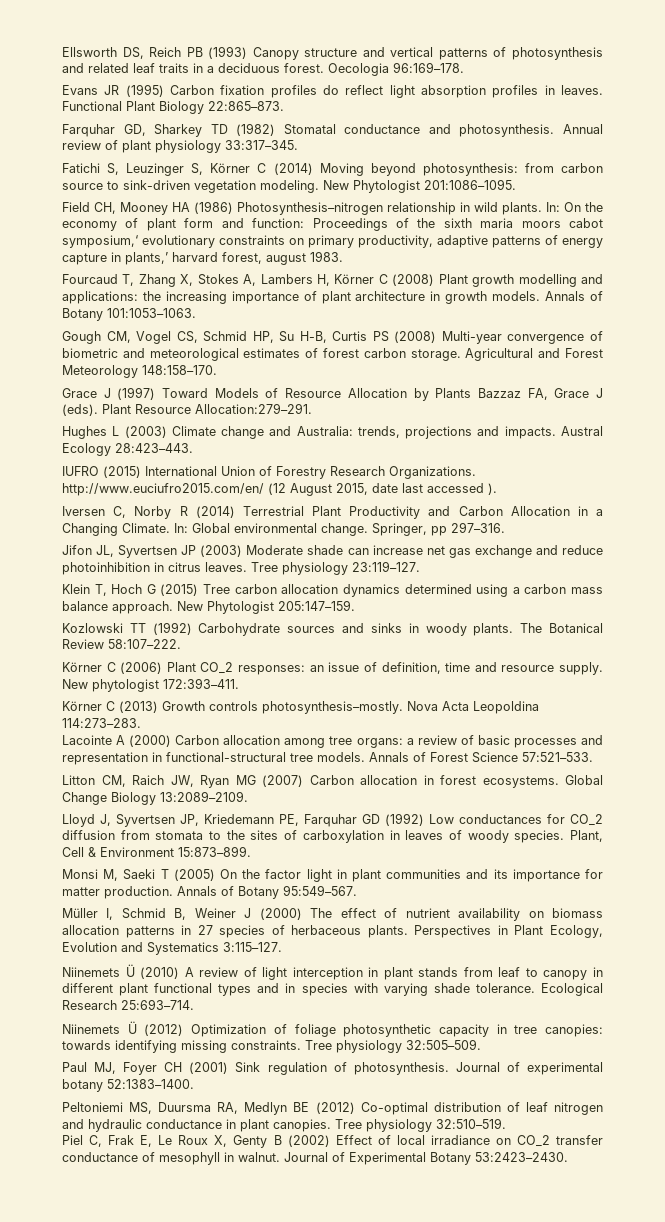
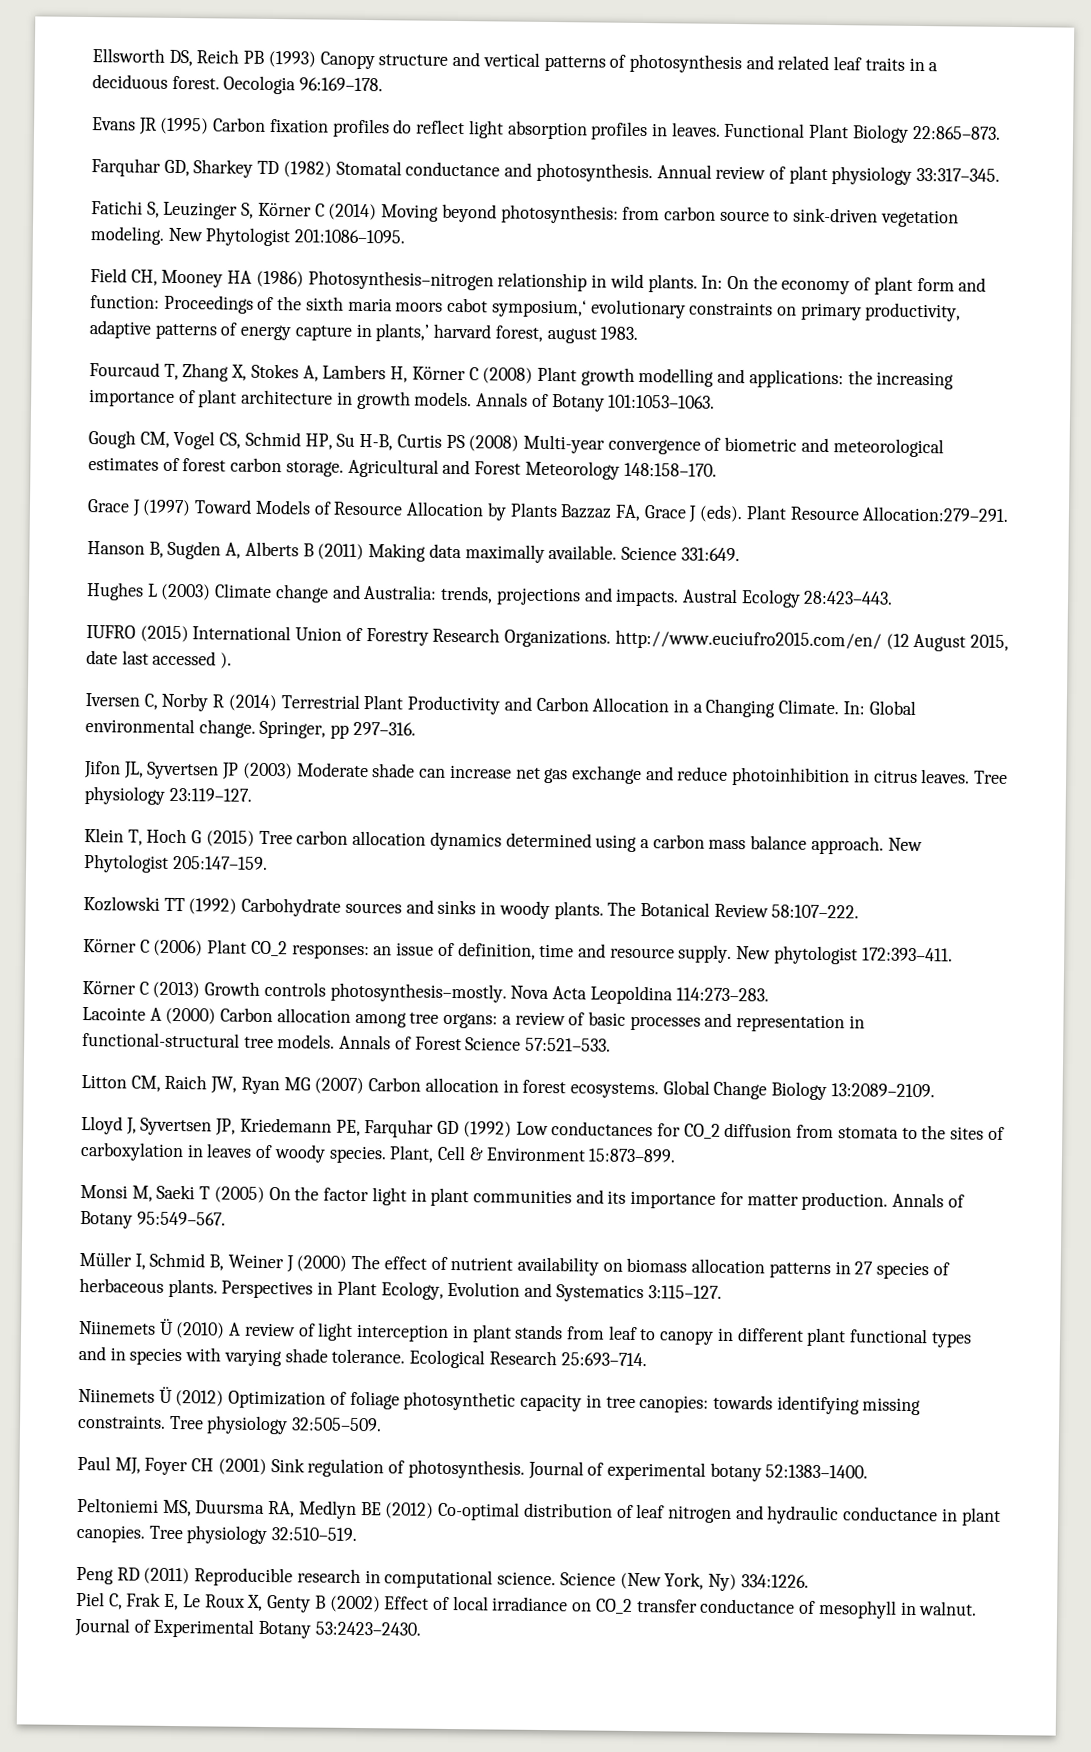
+ Hanson B, Sugden A, Alberts B (2011) Making data maximally available. Science 331:649.
+ Peng RD (2011) Reproducible research in computational science. Science (New York, Ny) 334:1226.

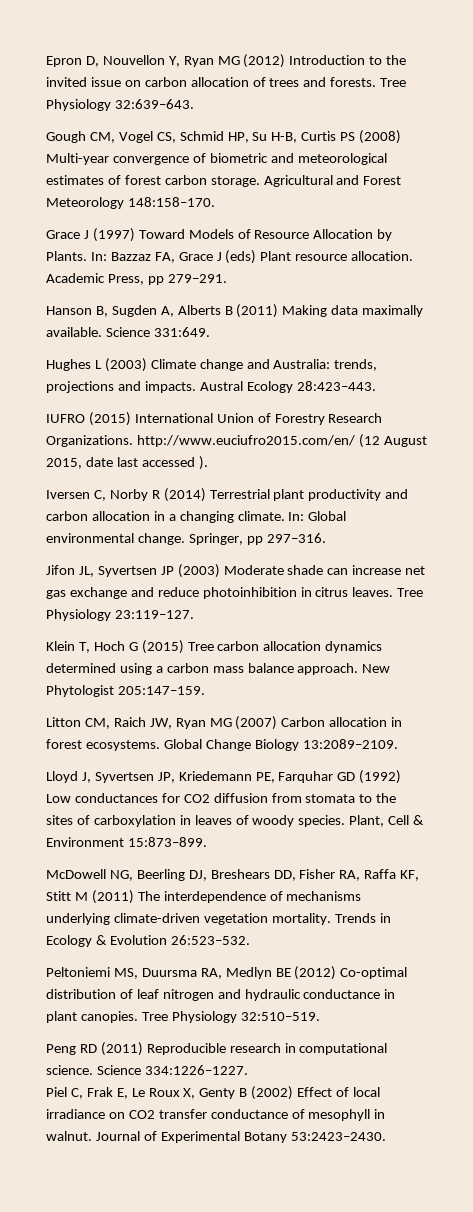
- Ellsworth DS, Reich PB (1993) Canopy structure and vertical patterns of photosynthesis and related leaf traits in a deciduous forest. Oecologia 96:169–178.
- Evans JR (1995) Carbon fixation profiles do reflect light absorption profiles in leaves. Functional Plant Biology 22:865–873.
- Farquhar GD, Sharkey TD (1982) Stomatal conductance and photosynthesis. Annual review of plant physiology 33:317–345.
- Fatichi S, Leuzinger S, Körner C (2014) Moving beyond photosynthesis: from carbon source to sink-driven vegetation modeling. New Phytologist 201:1086–1095.
- Field CH, Mooney HA (1986) Photosynthesis–nitrogen relationship in wild plants. In: On the economy of plant form and function: Proceedings of the sixth maria moors cabot symposium,‘ evolutionary constraints on primary productivity, adaptive patterns of energy capture in plants,’ harvard forest, august 1983.
- Fourcaud T, Zhang X, Stokes A, Lambers H, Körner C (2008) Plant growth modelling and applications: the increasing importance of plant architecture in growth models. Annals of Botany 101:1053–1063.
+ Epron D, Nouvellon Y, Ryan MG (2012) Introduction to the invited issue on carbon allocation of trees and forests. Tree Physiology 32:639–643.
- Grace J (1997) Toward Models of Resource Allocation by Plants Bazzaz FA, Grace J (eds). Plant Resource Allocation:279–291.
+ Grace J (1997) Toward Models of Resource Allocation by Plants. In: Bazzaz FA, Grace J (eds) Plant resource allocation. Academic Press, pp 279–291.
- Iversen C, Norby R (2014) Terrestrial Plant Productivity and Carbon Allocation in a Changing Climate.
+ Iversen C, Norby R (2014) Terrestrial plant productivity and carbon allocation in a changing climate.
- Tree physiology 23:119–127.
+ Tree Physiology 23:119–127.
- Kozlowski TT (1992) Carbohydrate sources and sinks in woody plants. The Botanical Review 58:107–222.
- Körner C (2006) Plant CO_2 responses: an issue of definition, time and resource supply. New phytologist 172:393–411.
- Körner C (2013) Growth controls photosynthesis–mostly. Nova Acta Leopoldina 114:273–283.
- Lacointe A (2000) Carbon allocation among tree organs: a review of basic processes and representation in functional-structural tree models. Annals of Forest Science 57:521–533.
- Lloyd J, Syvertsen JP, Kriedemann PE, Farquhar GD (1992) Low conductances for CO_2 diffusion from stomata to the sites of carboxylation in leaves of woody species.
+ Lloyd J, Syvertsen JP, Kriedemann PE, Farquhar GD (1992) Low conductances for CO2 diffusion from stomata to the sites of carboxylation in leaves of woody species.
- Monsi M, Saeki T (2005) On the factor light in plant communities and its importance for matter production. Annals of Botany 95:549–567.
- Müller I, Schmid B, Weiner J (2000) The effect of nutrient availability on biomass allocation patterns in 27 species of herbaceous plants. Perspectives in Plant Ecology, Evolution and Systematics 3:115–127.
- Niinemets Ü (2010) A review of light interception in plant stands from leaf to canopy in different plant functional types and in species with varying shade tolerance. Ecological Research 25:693–714.
- Niinemets Ü (2012) Optimization of foliage photosynthetic capacity in tree canopies: towards identifying missing constraints. Tree physiology 32:505–509.
- Paul MJ, Foyer CH (2001) Sink regulation of photosynthesis. Journal of experimental botany 52:1383–1400.
+ McDowell NG, Beerling DJ, Breshears DD, Fisher RA, Raffa KF, Stitt M (2011) The interdependence of mechanisms underlying climate-driven vegetation mortality. Trends in Ecology & Evolution 26:523–532.
- Tree physiology 32:510–519.
+ Tree Physiology 32:510–519.
- Science (New York, Ny) 334:1226.
+ Science 334:1226–1227.
- Piel C, Frak E, Le Roux X, Genty B (2002) Effect of local irradiance on CO_2 transfer conductance of mesophyll in walnut.
+ Piel C, Frak E, Le Roux X, Genty B (2002) Effect of local irradiance on CO2 transfer conductance of mesophyll in walnut.

